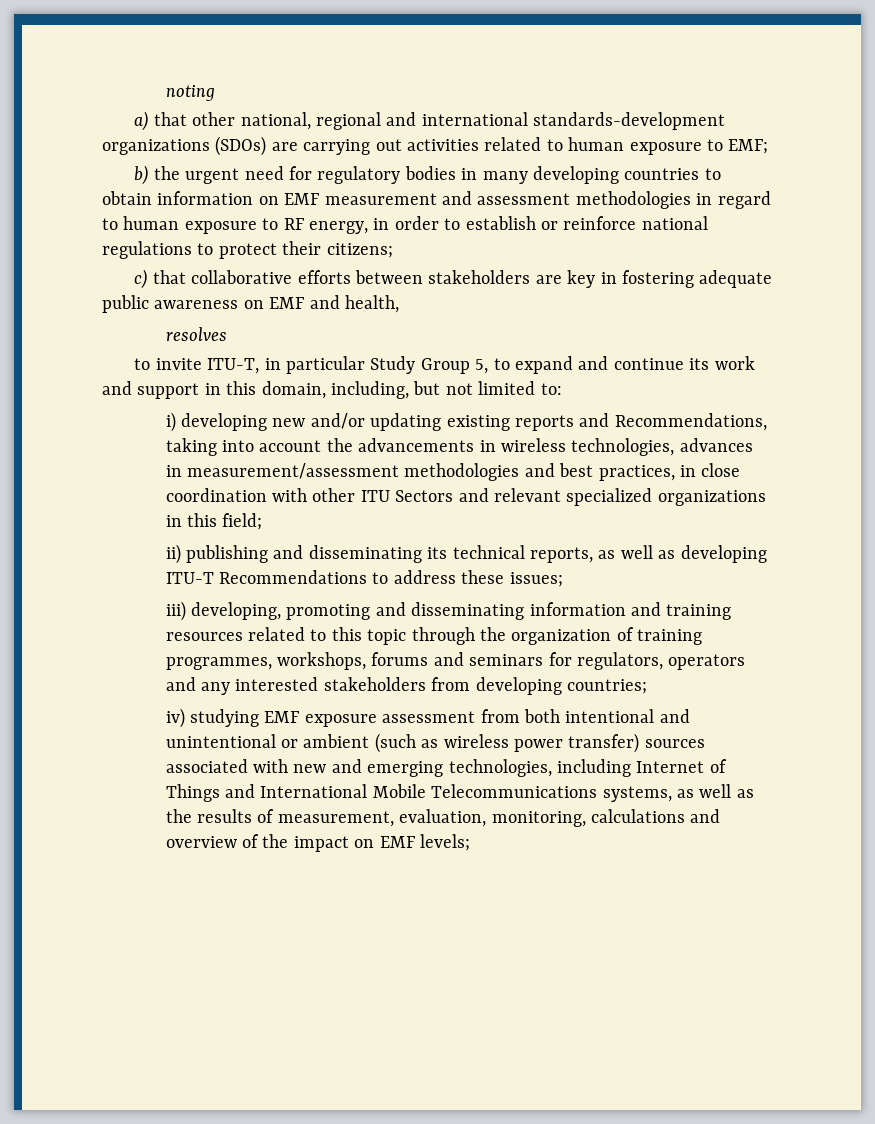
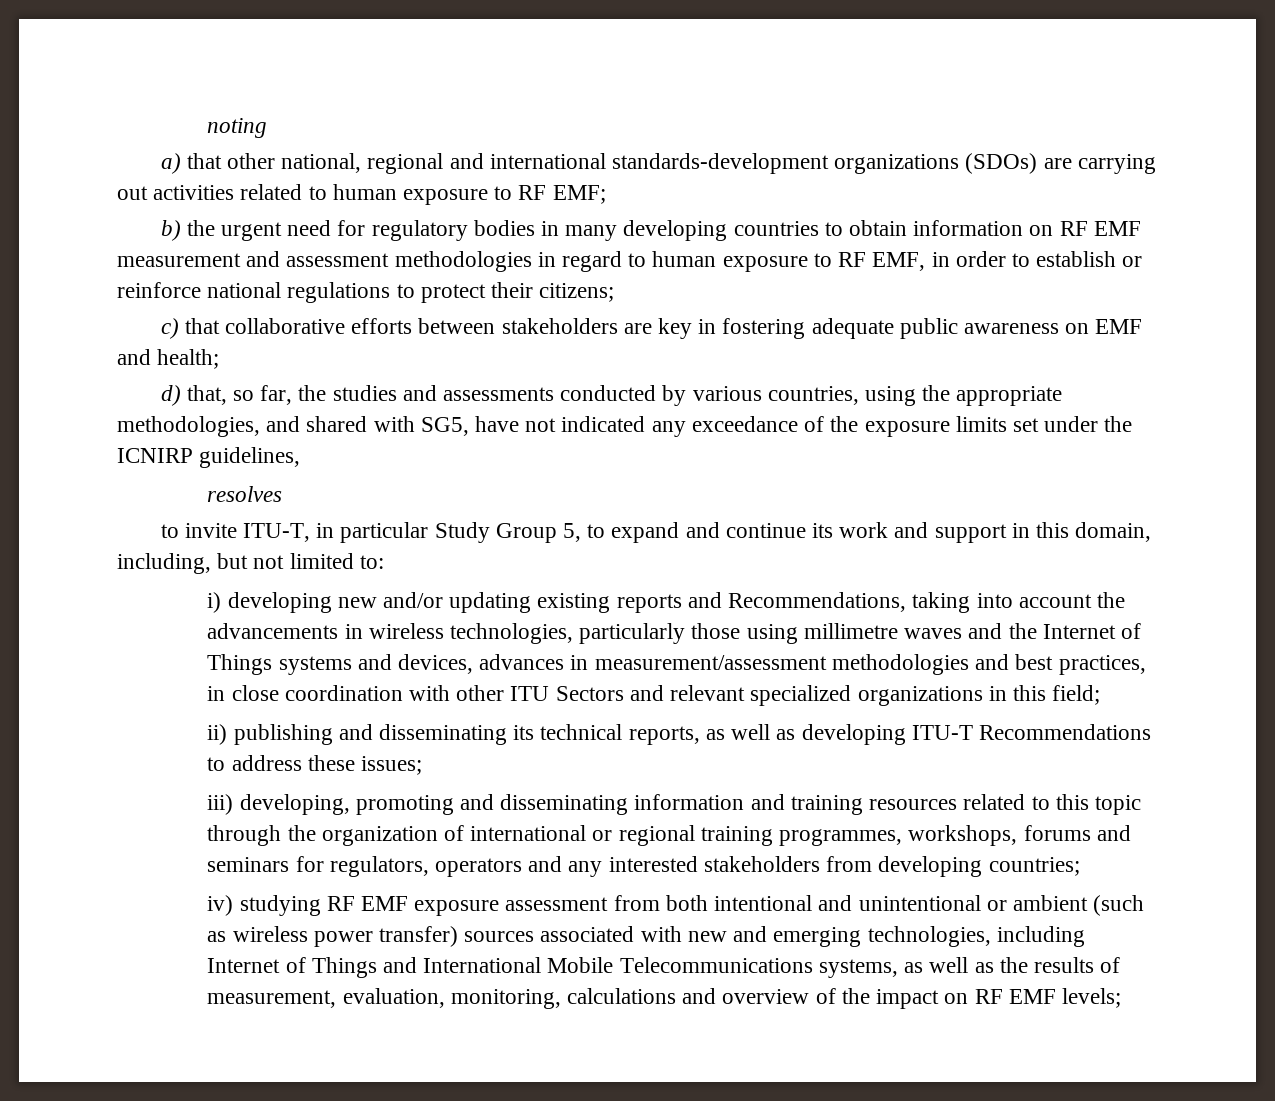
- a) that other national, regional and international standards-development organizations (SDOs) are carrying out activities related to human exposure to EMF;
+ a) that other national, regional and international standards-development organizations (SDOs) are carrying out activities related to human exposure to RF EMF;
- b) the urgent need for regulatory bodies in many developing countries to obtain information on EMF measurement and assessment methodologies in regard to human exposure to RF energy, in order to establish or reinforce national regulations to protect their citizens;
+ b) the urgent need for regulatory bodies in many developing countries to obtain information on RF EMF measurement and assessment methodologies in regard to human exposure to RF EMF, in order to establish or reinforce national regulations to protect their citizens;
- c) that collaborative efforts between stakeholders are key in fostering adequate public awareness on EMF and health,
+ c) that collaborative efforts between stakeholders are key in fostering adequate public awareness on EMF and health;
+ d) that, so far, the studies and assessments conducted by various countries, using the appropriate methodologies, and shared with SG5, have not indicated any exceedance of the exposure limits set under the ICNIRP guidelines,
- i) developing new and/or updating existing reports and Recommendations, taking into account the advancements in wireless technologies, advances in measurement/assessment methodologies and best practices, in close coordination with other ITU Sectors and relevant specialized organizations in this field;
+ i) developing new and/or updating existing reports and Recommendations, taking into account the advancements in wireless technologies, particularly those using millimetre waves and the Internet of Things systems and devices, advances in measurement/assessment methodologies and best practices, in close coordination with other ITU Sectors and relevant specialized organizations in this field;
- iii) developing, promoting and disseminating information and training resources related to this topic through the organization of training programmes, workshops, forums and seminars for regulators, operators and any interested stakeholders from developing countries;
+ iii) developing, promoting and disseminating information and training resources related to this topic through the organization of international or regional training programmes, workshops, forums and seminars for regulators, operators and any interested stakeholders from developing countries;
- iv) studying EMF exposure assessment from both intentional and unintentional or ambient (such as wireless power transfer) sources associated with new and emerging technologies, including Internet of Things and International Mobile Telecommunications systems, as well as the results of measurement, evaluation, monitoring, calculations and overview of the impact on EMF levels;
+ iv) studying RF EMF exposure assessment from both intentional and unintentional or ambient (such as wireless power transfer) sources associated with new and emerging technologies, including Internet of Things and International Mobile Telecommunications systems, as well as the results of measurement, evaluation, monitoring, calculations and overview of the impact on RF EMF levels;

